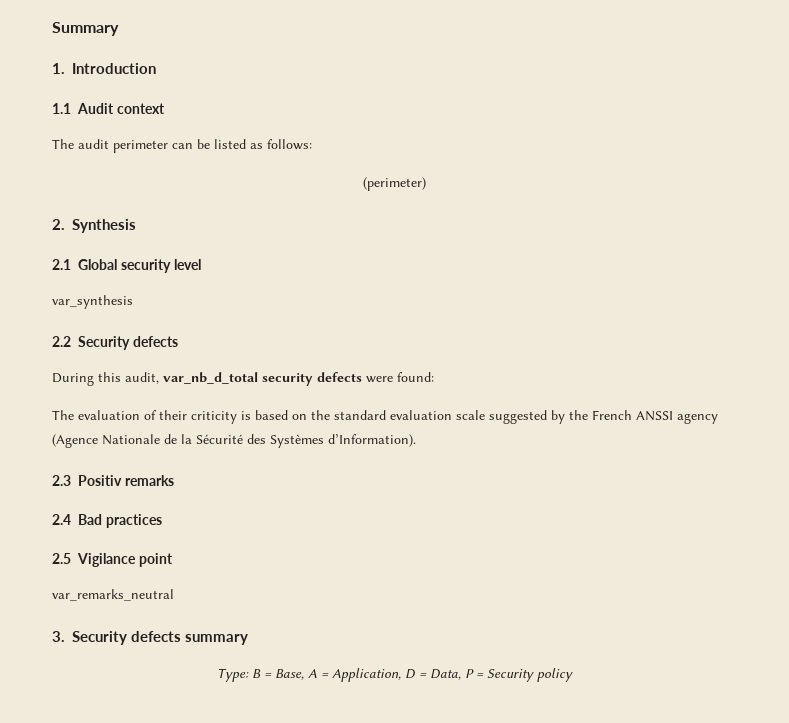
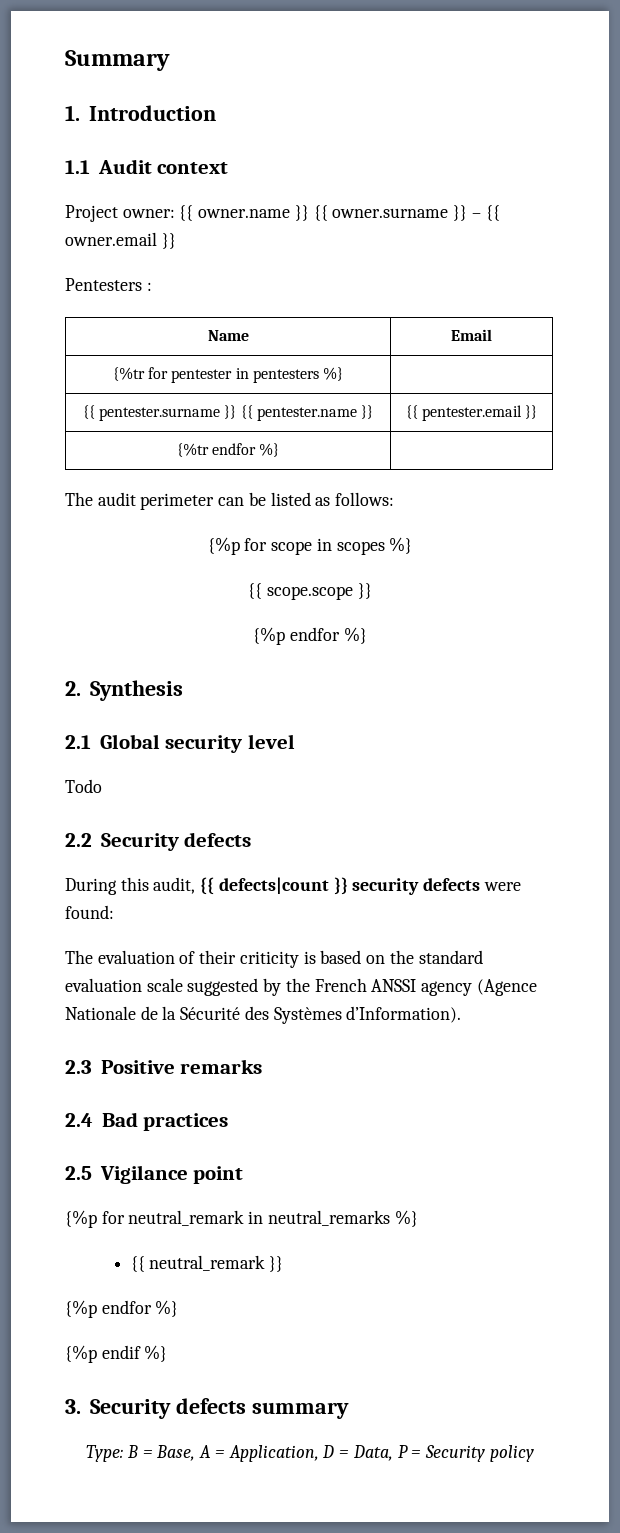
+ Project owner: {{ owner.name }} {{ owner.surname }} – {{ owner.email }}
+ Pentesters :
+ Name | Email
+ {%tr for pentester in pentesters %} |
+ {{ pentester.surname }} {{ pentester.name }} | {{ pentester.email }}
+ {%tr endfor %} |
- (perimeter)
+ {%p for scope in scopes %}
+ {{ scope.scope }}
+ {%p endfor %}
- var_synthesis
+ Todo
- During this audit, var_nb_d_total security defects were found:
+ During this audit, {{ defects|count }} security defects were found:
- 2.3 Positiv remarks
+ 2.3 Positive remarks
- var_remarks_neutral
+ {%p for neutral_remark in neutral_remarks %}
+ {{ neutral_remark }}
+ {%p endfor %}
+ {%p endif %}

